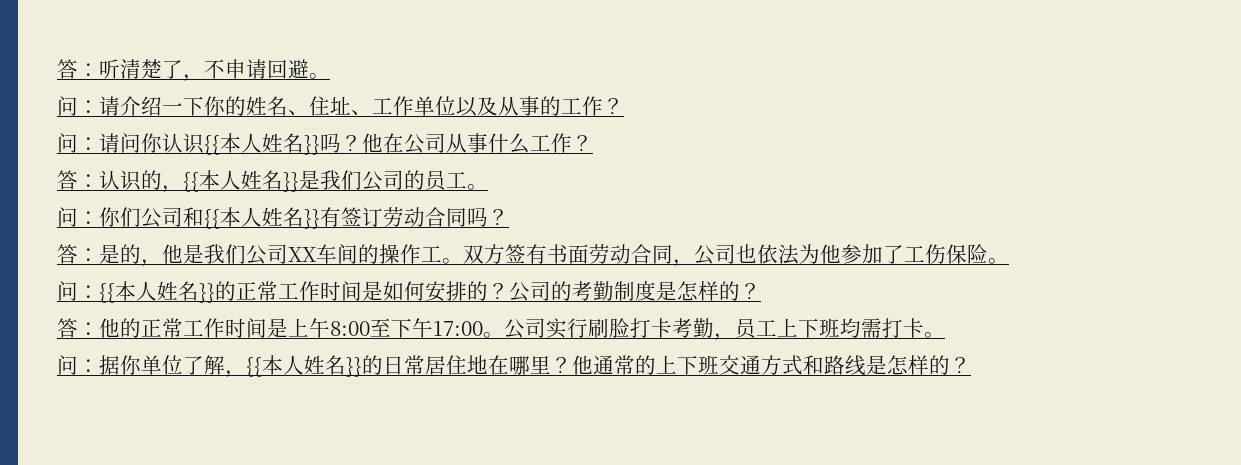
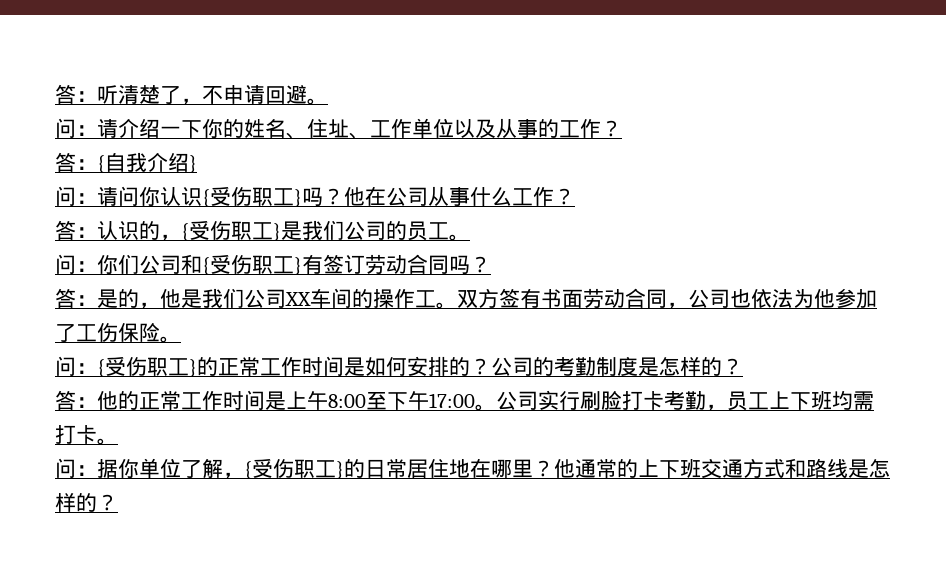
+ 答：{自我介绍}
- 问：请问你认识{{本人姓名}}吗？
+ 问：请问你认识{受伤职工}吗？
- 答：认识的，{{本人姓名}}是我们公司的员工。
+ 答：认识的，{受伤职工}是我们公司的员工。
- 问：你们公司和{{本人姓名}}有签订劳动合同吗？
+ 问：你们公司和{受伤职工}有签订劳动合同吗？
- 问：{{本人姓名}}的正常工作时间是如何安排的？
+ 问：{受伤职工}的正常工作时间是如何安排的？
- 问：据你单位了解，{{本人姓名}}的日常居住地在哪里？
+ 问：据你单位了解，{受伤职工}的日常居住地在哪里？

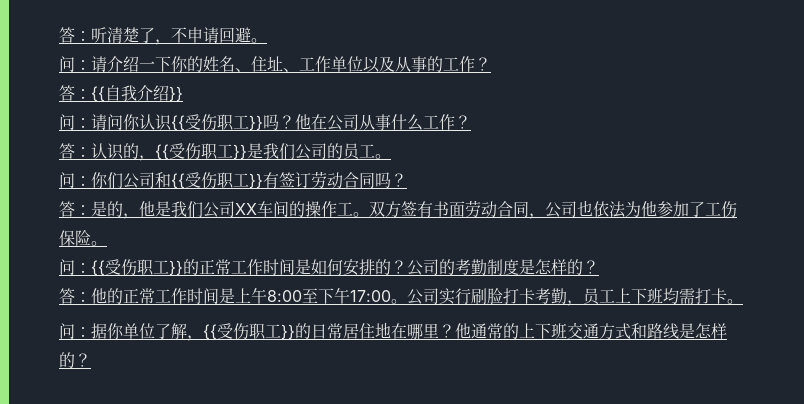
- 答：{自我介绍}
+ 答：{{自我介绍}}
- 问：请问你认识{受伤职工}吗？
+ 问：请问你认识{{受伤职工}}吗？
- 答：认识的，{受伤职工}是我们公司的员工。
+ 答：认识的，{{受伤职工}}是我们公司的员工。
- 问：你们公司和{受伤职工}有签订劳动合同吗？
+ 问：你们公司和{{受伤职工}}有签订劳动合同吗？
- 问：{受伤职工}的正常工作时间是如何安排的？
+ 问：{{受伤职工}}的正常工作时间是如何安排的？
- 问：据你单位了解，{受伤职工}的日常居住地在哪里？
+ 问：据你单位了解，{{受伤职工}}的日常居住地在哪里？

